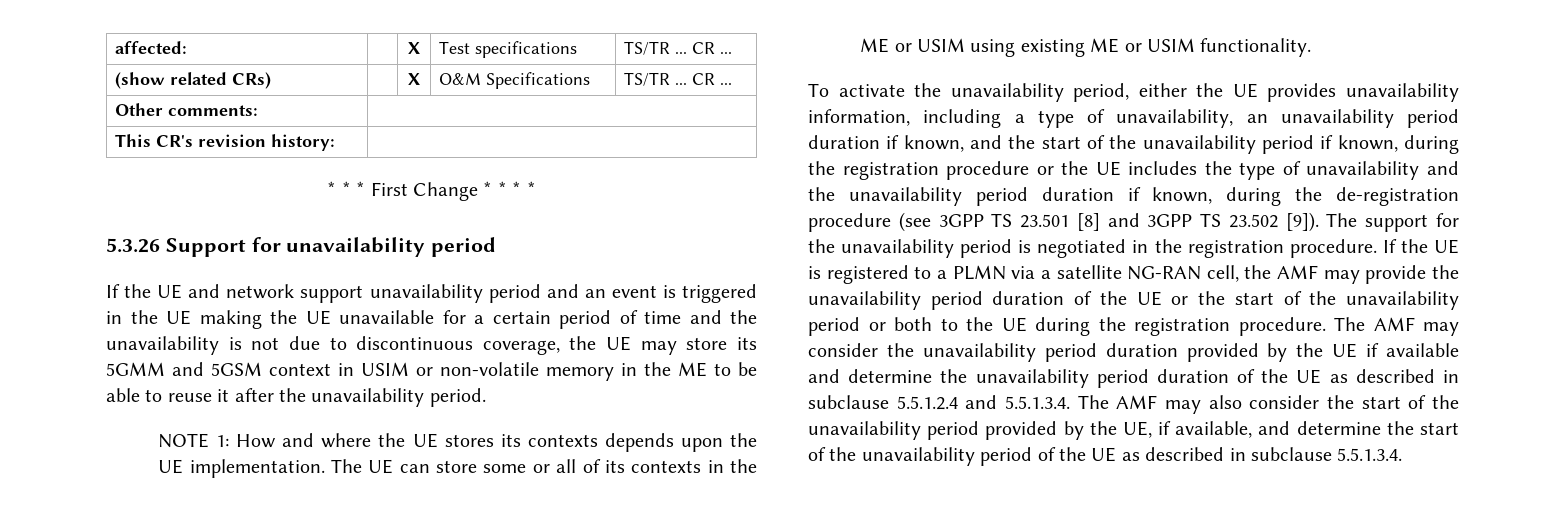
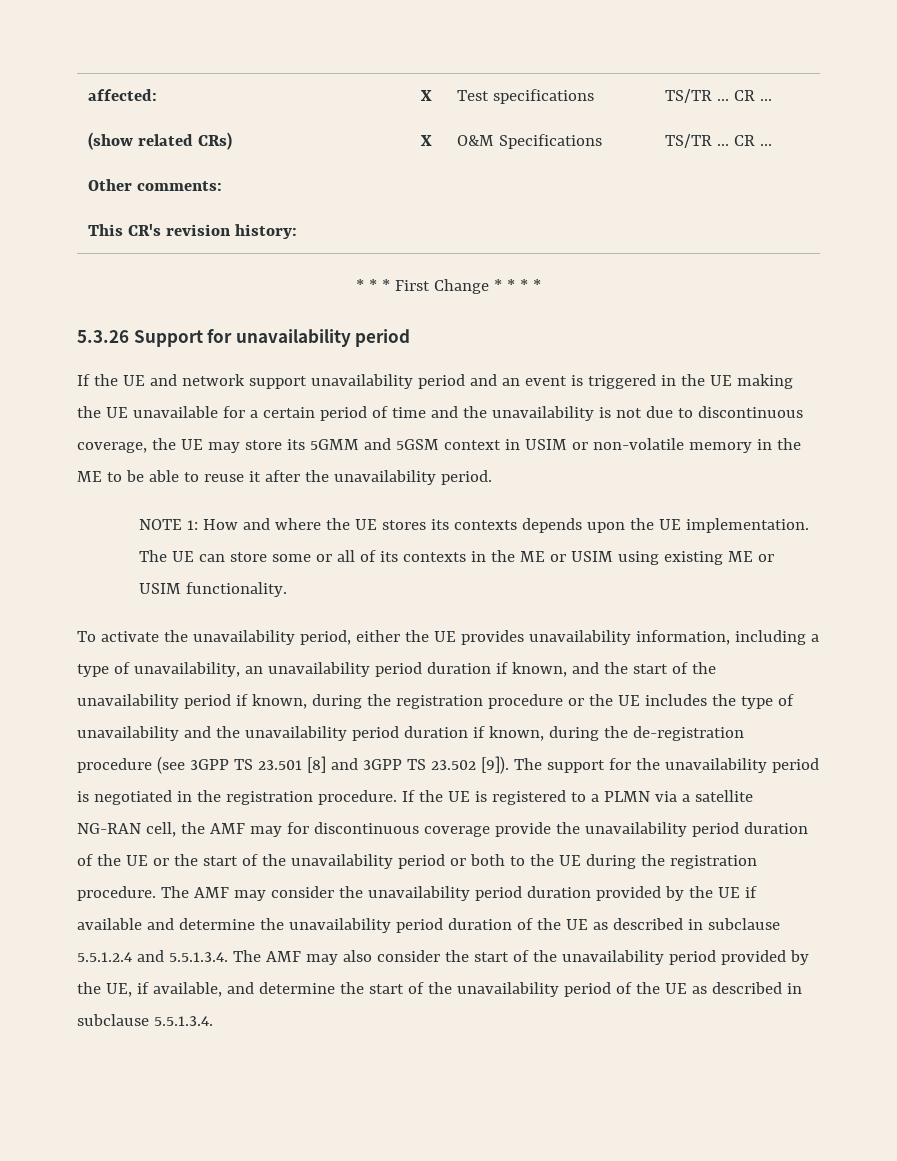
- If the UE is registered to a PLMN via a satellite NG-RAN cell, the AMF may provide the unavailability period duration of the UE or the start of the unavailability period or both to the UE during the registration procedure.
+ If the UE is registered to a PLMN via a satellite NG-RAN cell, the AMF may for discontinuous coverage provide the unavailability period duration of the UE or the start of the unavailability period or both to the UE during the registration procedure.

